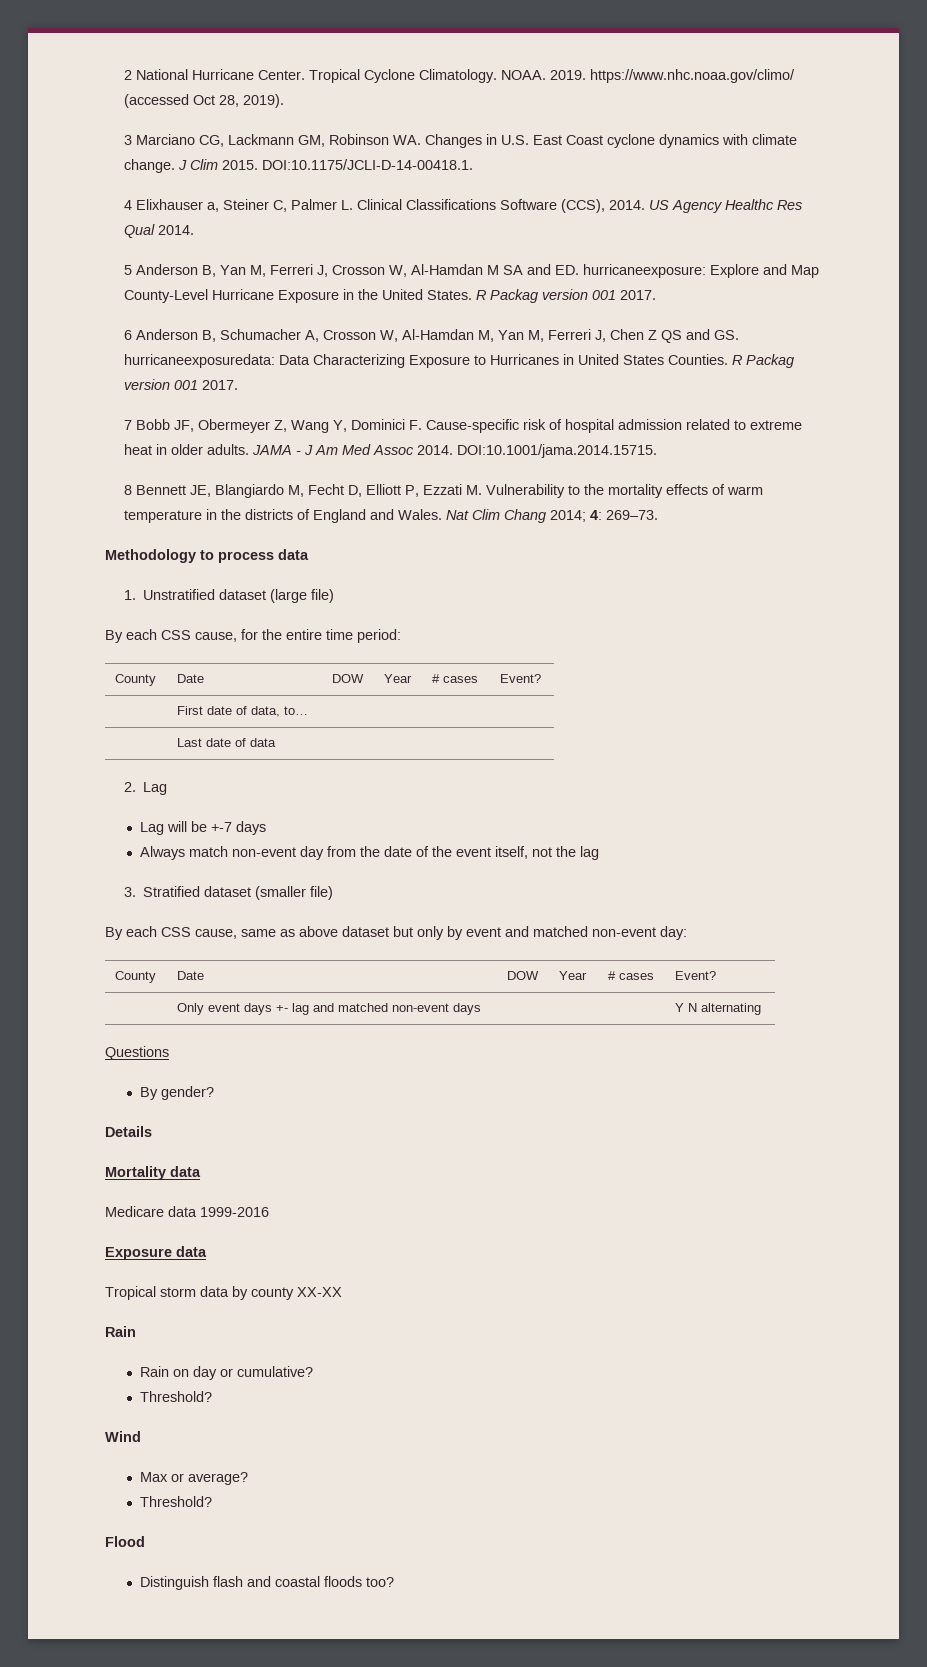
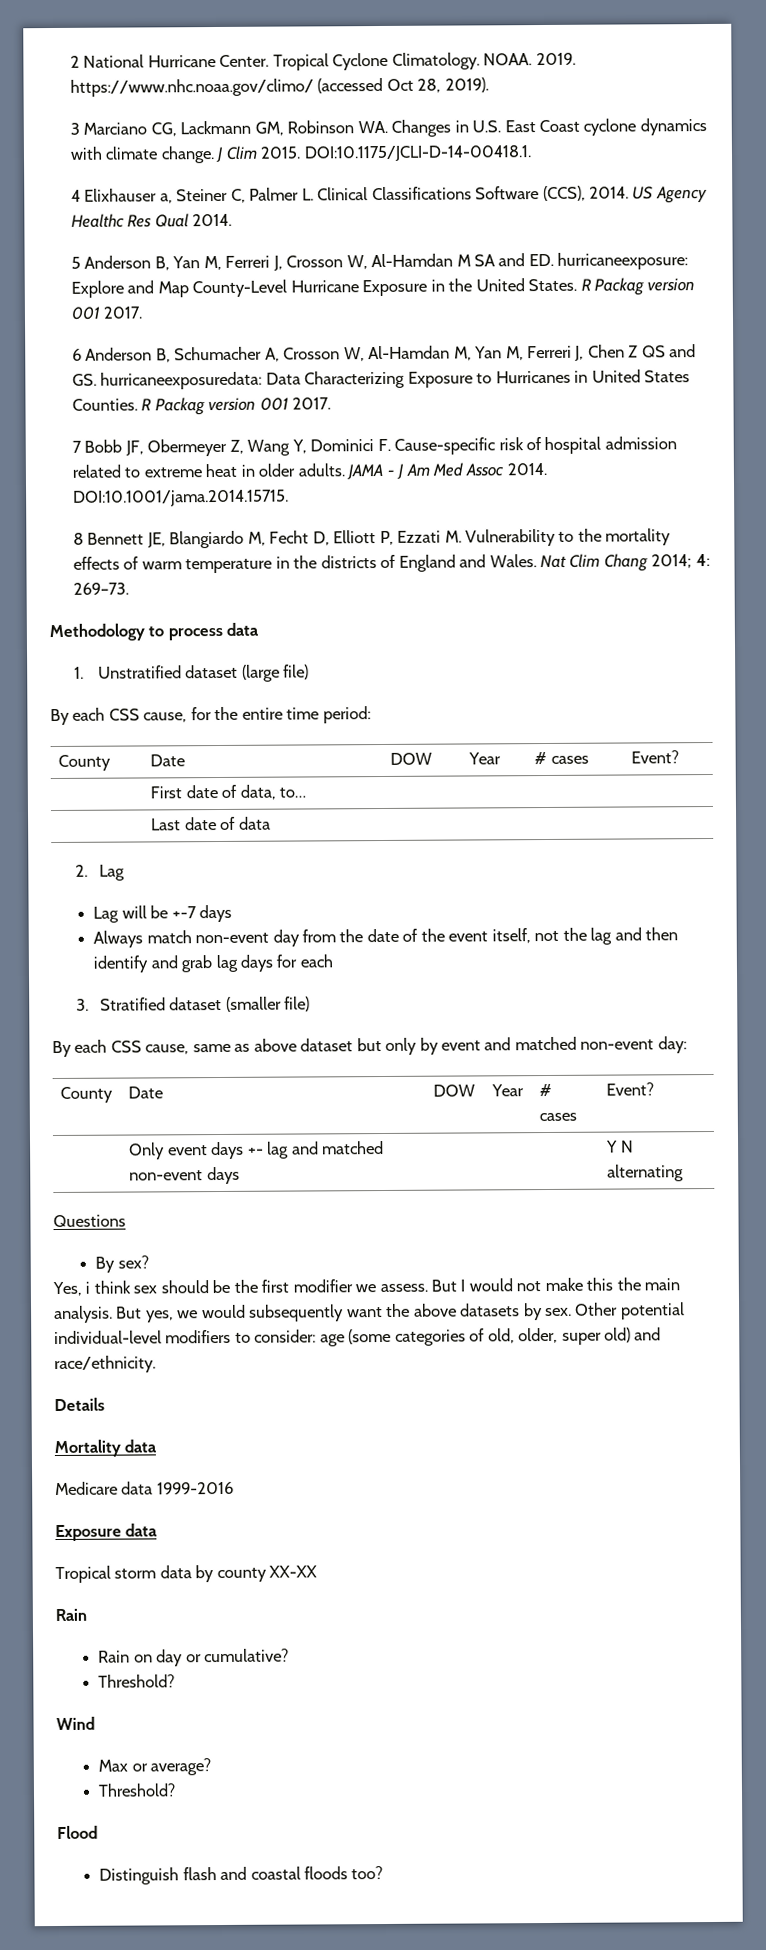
- Always match non-event day from the date of the event itself, not the lag
+ Always match non-event day from the date of the event itself, not the lag and then identify and grab lag days for each
- By gender?
+ By sex?
+ Yes, i think sex should be the first modifier we assess. But I would not make this the main analysis. But yes, we would subsequently want the above datasets by sex. Other potential individual-level modifiers to consider: age (some categories of old, older, super old) and race/ethnicity.

